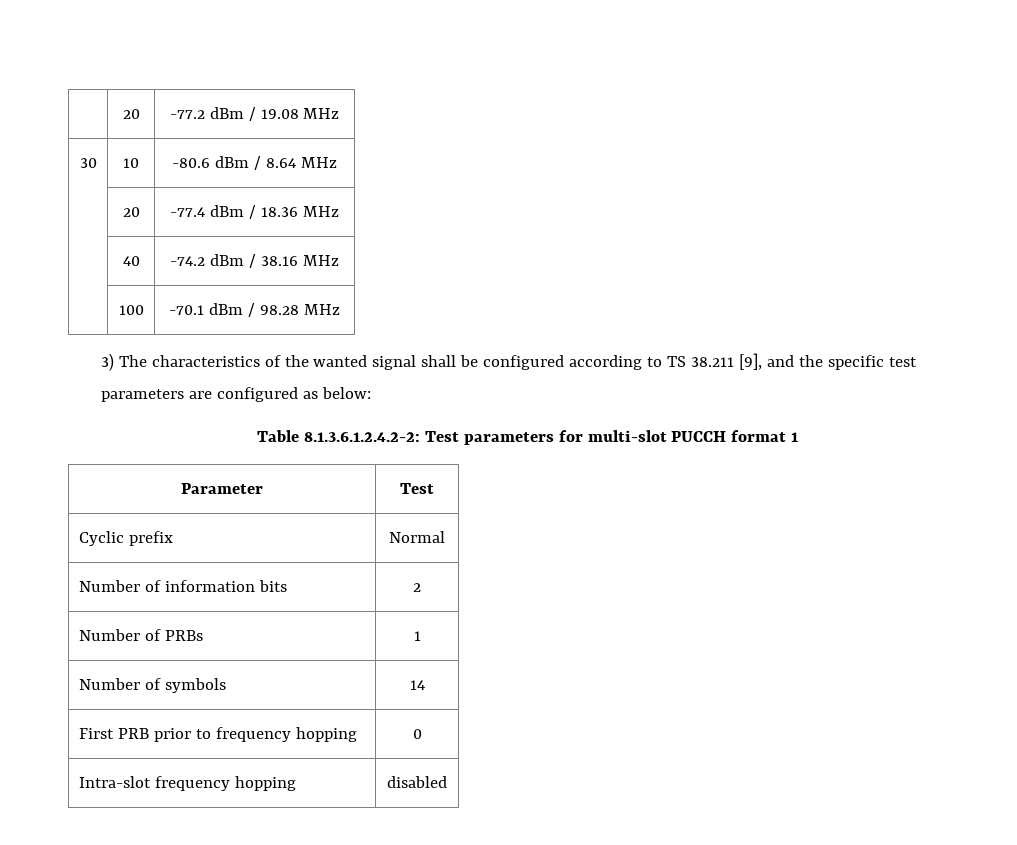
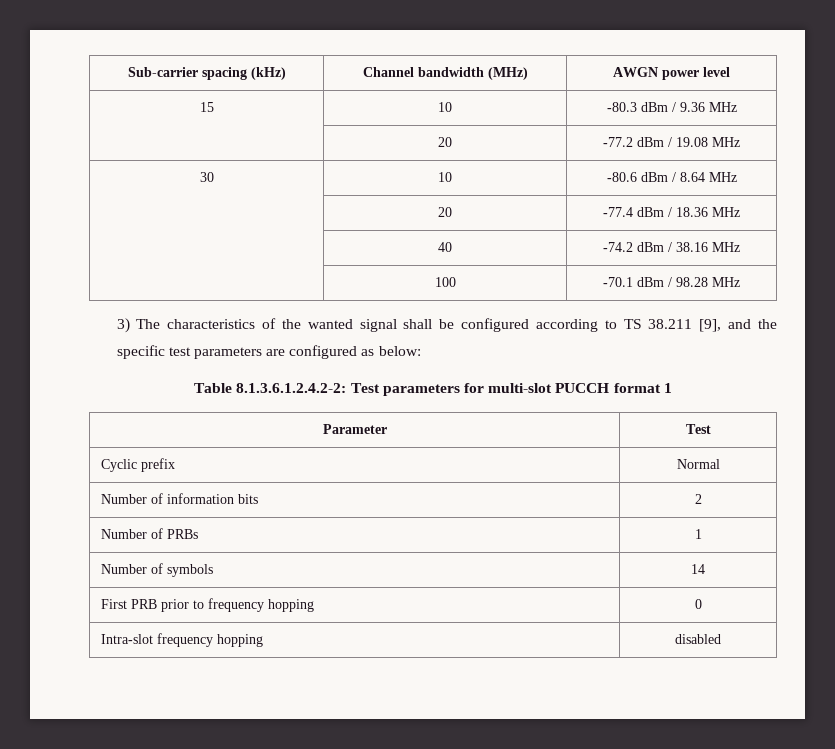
+ Sub-carrier spacing (kHz) | Channel bandwidth (MHz) | AWGN power level
+ 15 | 10 | -80.3 dBm / 9.36 MHz

